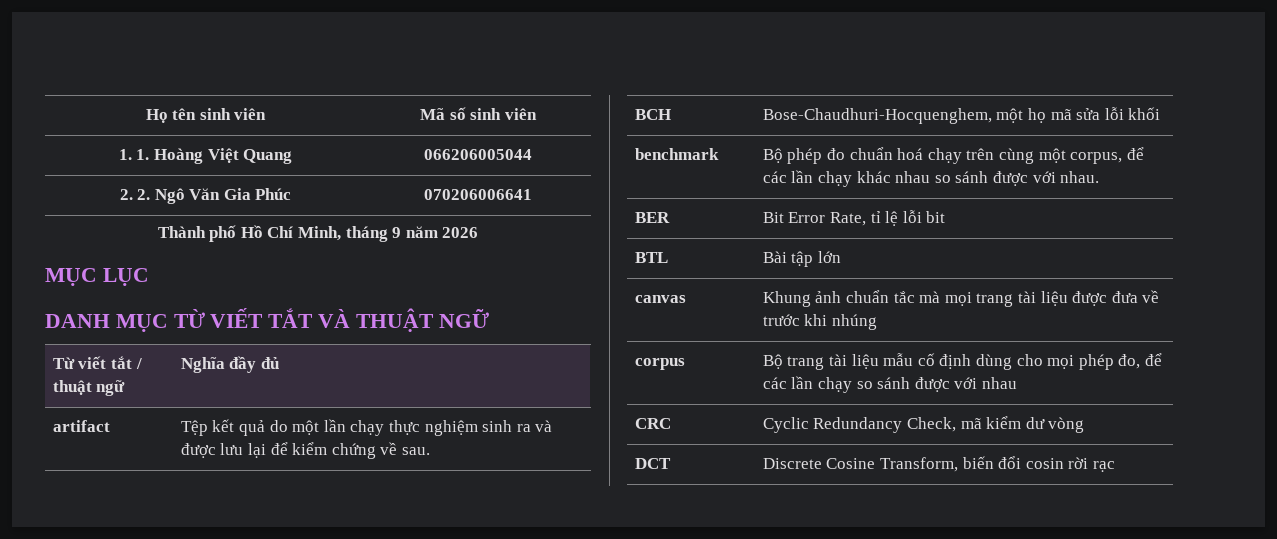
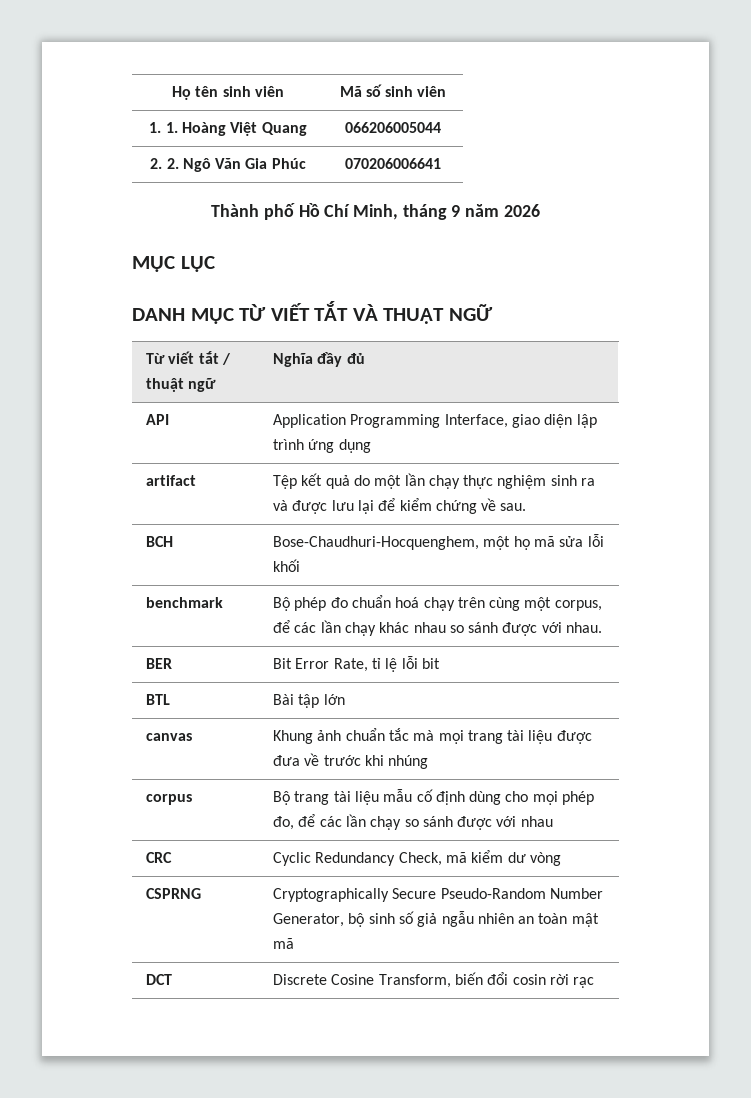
+ API | Application Programming Interface, giao diện lập trình ứng dụng
+ CSPRNG | Cryptographically Secure Pseudo-Random Number Generator, bộ sinh số giả ngẫu nhiên an toàn mật mã

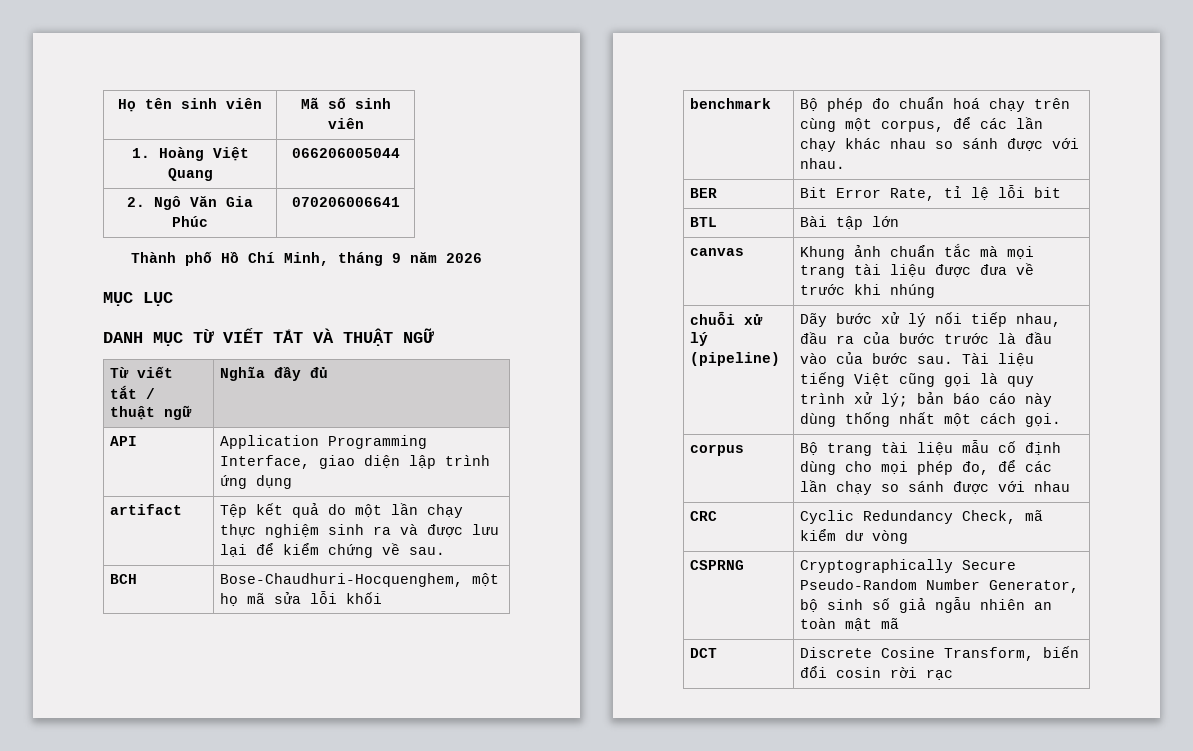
- 1. 1. Hoàng Việt Quang | 066206005044
+ 1. Hoàng Việt Quang | 066206005044
- 2. 2. Ngô Văn Gia Phúc | 070206006641
+ 2. Ngô Văn Gia Phúc | 070206006641
+ chuỗi xử lý (pipeline) | Dãy bước xử lý nối tiếp nhau, đầu ra của bước trước là đầu vào của bước sau. Tài liệu tiếng Việt cũng gọi là quy trình xử lý; bản báo cáo này dùng thống nhất một cách gọi.

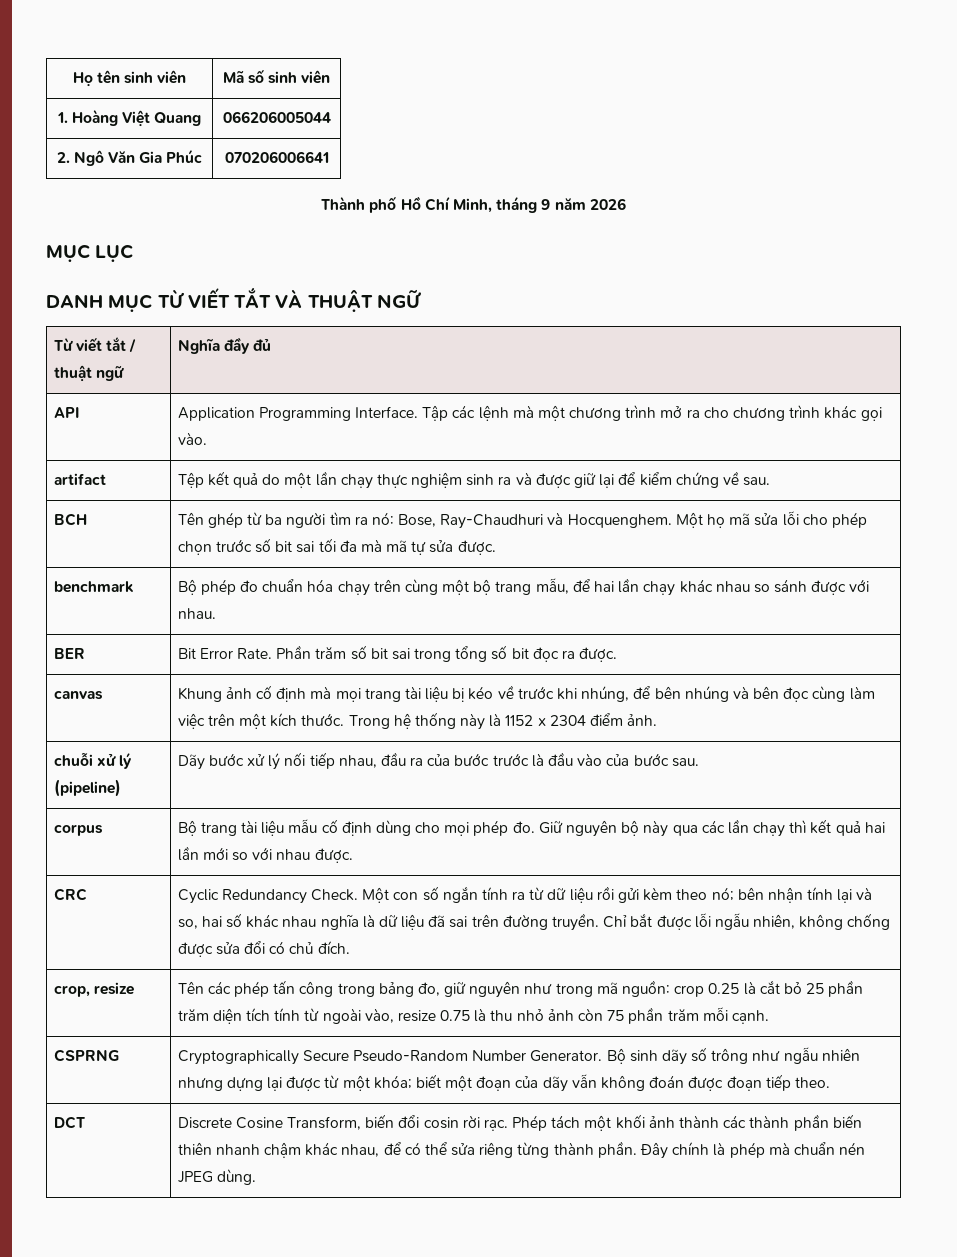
- API | Application Programming Interface, giao diện lập trình ứng dụng
+ API | Application Programming Interface. Tập các lệnh mà một chương trình mở ra cho chương trình khác gọi vào.
- artifact | Tệp kết quả do một lần chạy thực nghiệm sinh ra và được lưu lại để kiểm chứng về sau.
+ artifact | Tệp kết quả do một lần chạy thực nghiệm sinh ra và được giữ lại để kiểm chứng về sau.
- BCH | Bose-Chaudhuri-Hocquenghem, một họ mã sửa lỗi khối
+ BCH | Tên ghép từ ba người tìm ra nó: Bose, Ray-Chaudhuri và Hocquenghem. Một họ mã sửa lỗi cho phép chọn trước số bit sai tối đa mà mã tự sửa được.
- benchmark | Bộ phép đo chuẩn hoá chạy trên cùng một corpus, để các lần chạy khác nhau so sánh được với nhau.
+ benchmark | Bộ phép đo chuẩn hóa chạy trên cùng một bộ trang mẫu, để hai lần chạy khác nhau so sánh được với nhau.
- BER | Bit Error Rate, tỉ lệ lỗi bit
- BTL | Bài tập lớn
+ BER | Bit Error Rate. Phần trăm số bit sai trong tổng số bit đọc ra được.
- canvas | Khung ảnh chuẩn tắc mà mọi trang tài liệu được đưa về trước khi nhúng
+ canvas | Khung ảnh cố định mà mọi trang tài liệu bị kéo về trước khi nhúng, để bên nhúng và bên đọc cùng làm việc trên một kích thước. Trong hệ thống này là 1152 x 2304 điểm ảnh.
- Tài liệu tiếng Việt cũng gọi là quy trình xử lý; bản báo cáo này dùng thống nhất một cách gọi.
- corpus | Bộ trang tài liệu mẫu cố định dùng cho mọi phép đo, để các lần chạy so sánh được với nhau
+ corpus | Bộ trang tài liệu mẫu cố định dùng cho mọi phép đo. Giữ nguyên bộ này qua các lần chạy thì kết quả hai lần mới so với nhau được.
- Cyclic Redundancy Check, mã kiểm dư vòng
+ Cyclic Redundancy Check. Một con số ngắn tính ra từ dữ liệu rồi gửi kèm theo nó; bên nhận tính lại và so, hai số khác nhau nghĩa là dữ liệu đã sai trên đường truyền. Chỉ bắt được lỗi ngẫu nhiên, không chống được sửa đổi có chủ đích.
+ crop, resize | Tên các phép tấn công trong bảng đo, giữ nguyên như trong mã nguồn: crop 0.25 là cắt bỏ 25 phần trăm diện tích tính từ ngoài vào, resize 0.75 là thu nhỏ ảnh còn 75 phần trăm mỗi cạnh.
- CSPRNG | Cryptographically Secure Pseudo-Random Number Generator, bộ sinh số giả ngẫu nhiên an toàn mật mã
+ CSPRNG | Cryptographically Secure Pseudo-Random Number Generator. Bộ sinh dãy số trông như ngẫu nhiên nhưng dựng lại được từ một khóa; biết một đoạn của dãy vẫn không đoán được đoạn tiếp theo.
- Discrete Cosine Transform, biến đổi cosin rời rạc
+ Discrete Cosine Transform, biến đổi cosin rời rạc. Phép tách một khối ảnh thành các thành phần biến thiên nhanh chậm khác nhau, để có thể sửa riêng từng thành phần. Đây chính là phép mà chuẩn nén JPEG dùng.

